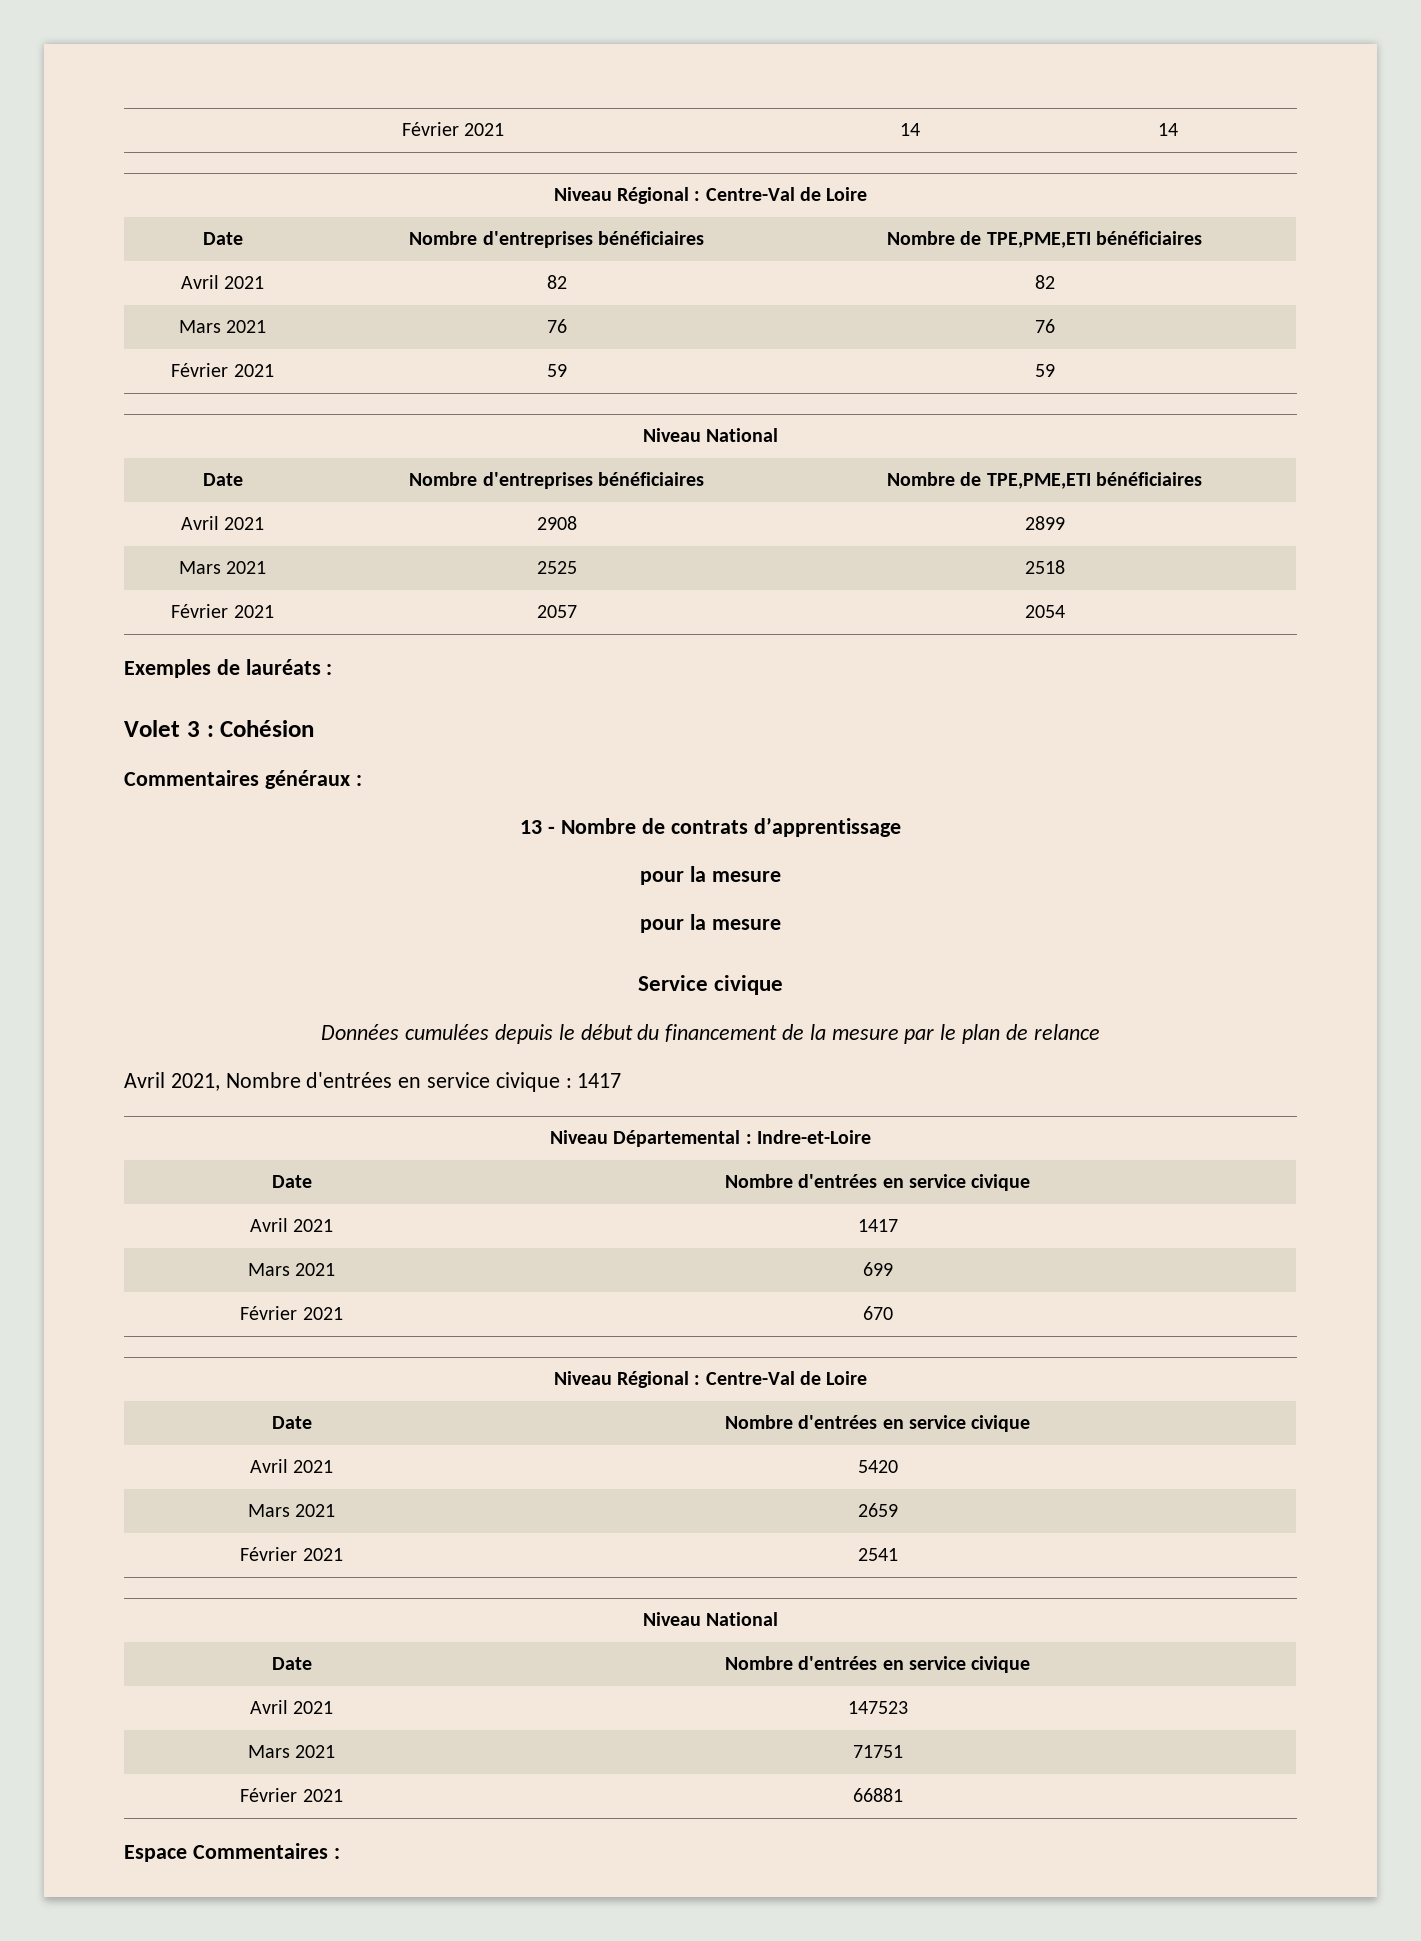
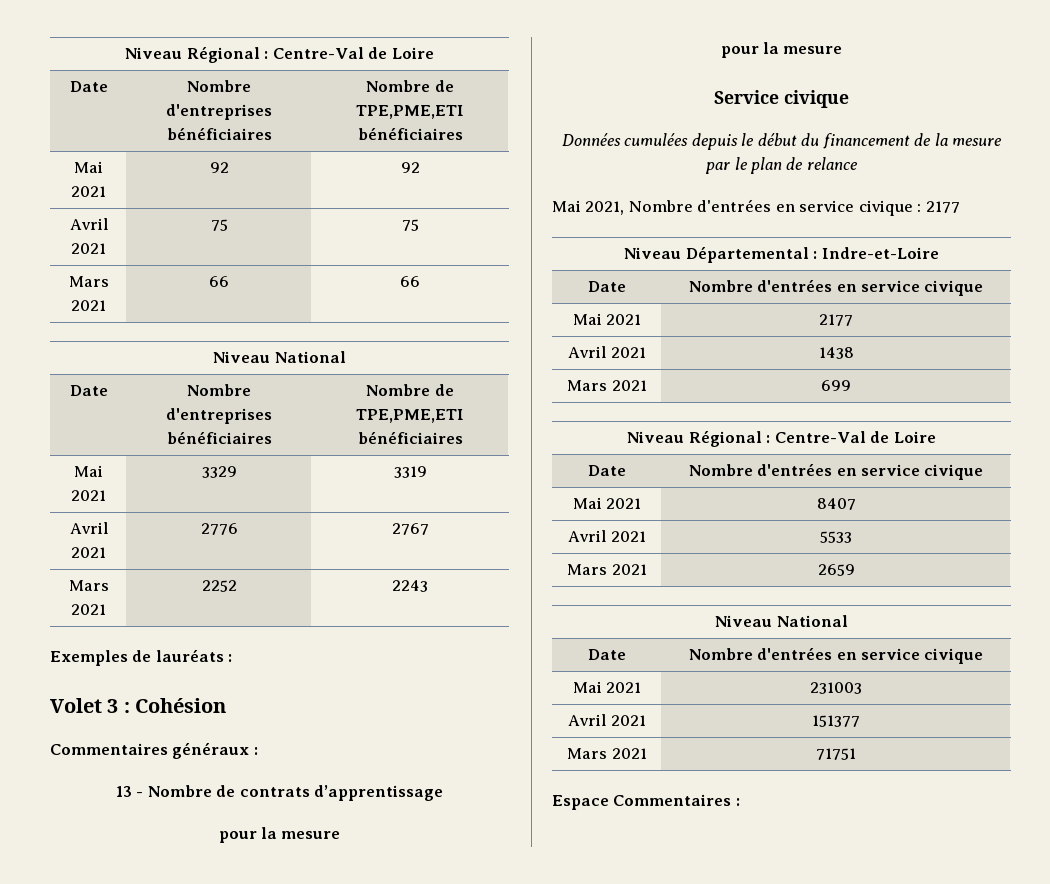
- Février 2021 | 14 | 14
- Avril 2021 | 82 | 82
- Mars 2021 | 76 | 76
- Février 2021 | 59 | 59
+ Mai 2021 | 92 | 92
+ Avril 2021 | 75 | 75
+ Mars 2021 | 66 | 66
- Avril 2021 | 2908 | 2899
- Mars 2021 | 2525 | 2518
- Février 2021 | 2057 | 2054
+ Mai 2021 | 3329 | 3319
+ Avril 2021 | 2776 | 2767
+ Mars 2021 | 2252 | 2243
- Avril 2021, Nombre d'entrées en service civique : 1417
+ Mai 2021, Nombre d'entrées en service civique : 2177
- Avril 2021 | 1417
+ Mai 2021 | 2177
+ Avril 2021 | 1438
- Février 2021 | 670
- Avril 2021 | 5420
+ Mai 2021 | 8407
+ Avril 2021 | 5533
- Février 2021 | 2541
- Avril 2021 | 147523
+ Mai 2021 | 231003
+ Avril 2021 | 151377
- Février 2021 | 66881

